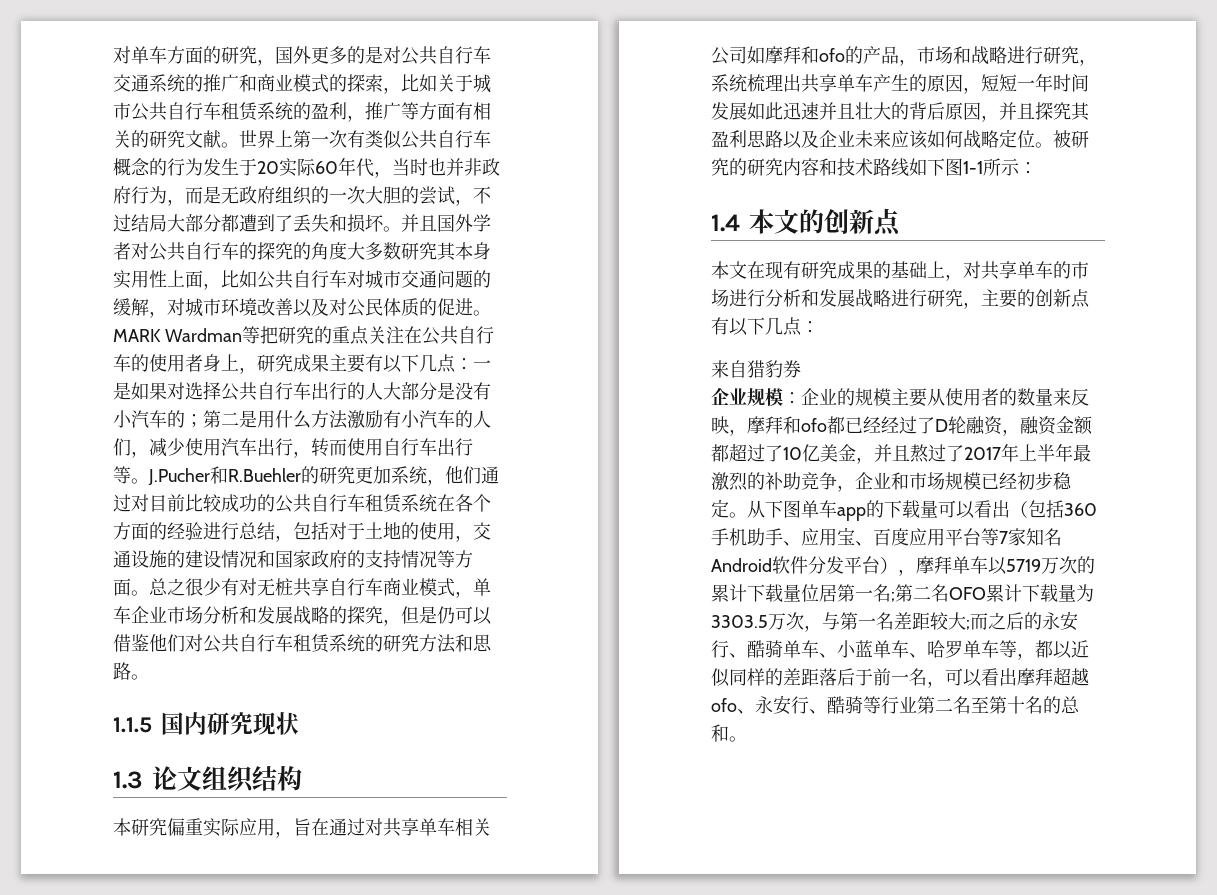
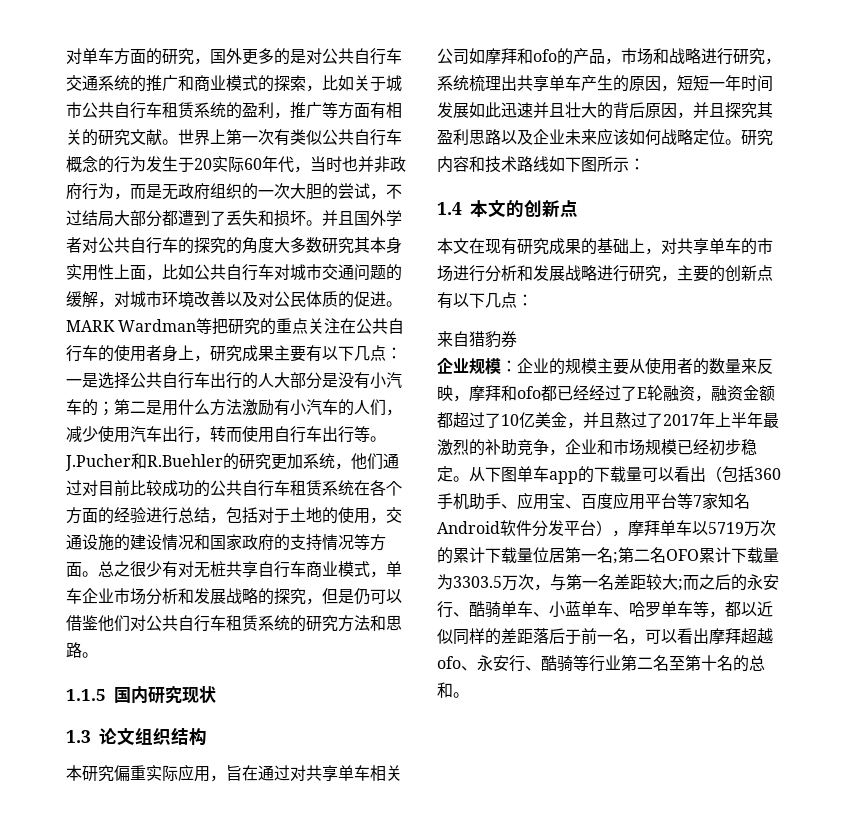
- MARK Wardman等把研究的重点关注在公共自行车的使用者身上，研究成果主要有以下几点：一是如果对选择公共自行车出行的人大部分是没有小汽车的；第二是用什么方法激励有小汽车的人们，减少使用汽车出行，转而使用自行车出行等。
+ MARK Wardman等把研究的重点关注在公共自行车的使用者身上，研究成果主要有以下几点：一是选择公共自行车出行的人大部分是没有小汽车的；第二是用什么方法激励有小汽车的人们，减少使用汽车出行，转而使用自行车出行等。
- 被研究的研究内容和技术路线如下图1-1所示：
+ 研究内容和技术路线如下图所示：
- 企业规模：企业的规模主要从使用者的数量来反映，摩拜和ofo都已经经过了D轮融资，融资金额都超过了10亿美金，并且熬过了2017年上半年最激烈的补助竞争，企业和市场规模已经初步稳定。
+ 企业规模：企业的规模主要从使用者的数量来反映，摩拜和ofo都已经经过了E轮融资，融资金额都超过了10亿美金，并且熬过了2017年上半年最激烈的补助竞争，企业和市场规模已经初步稳定。

